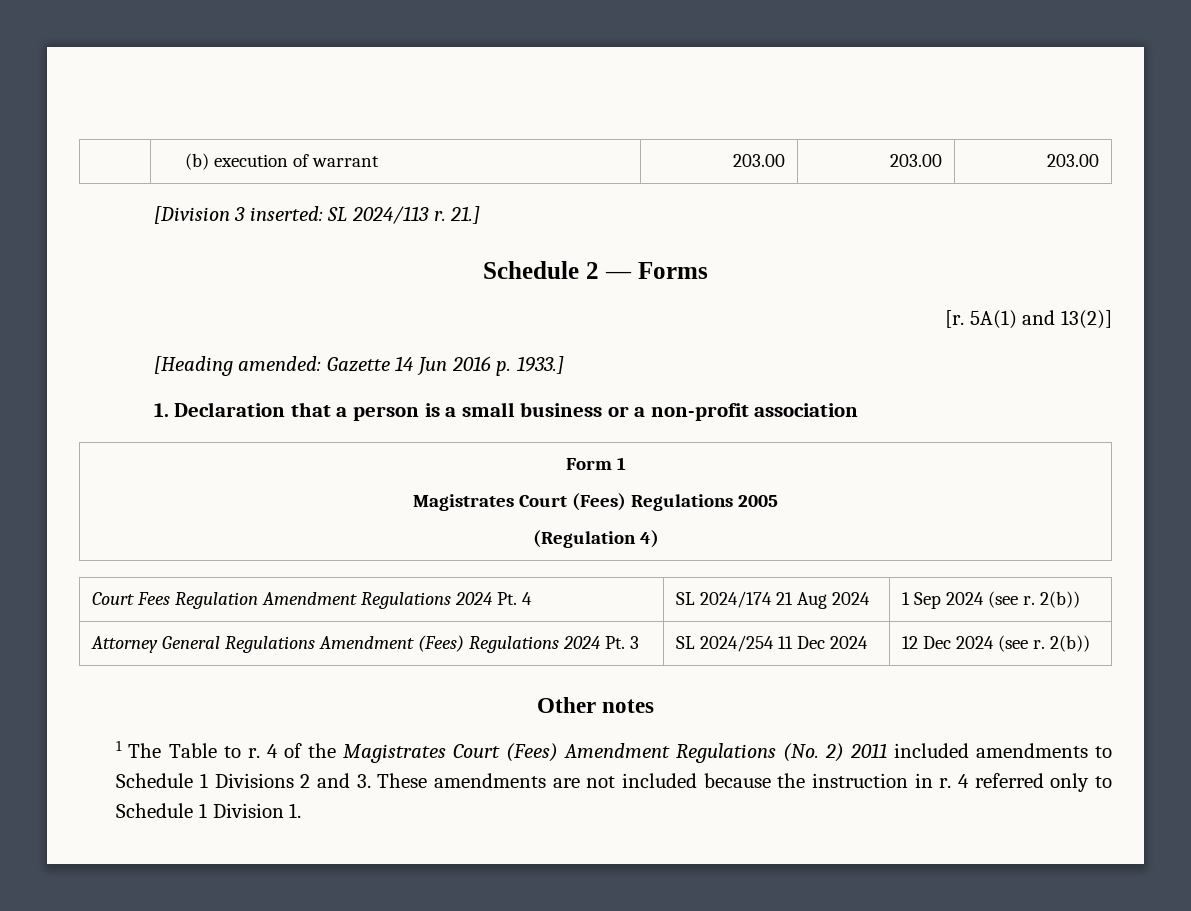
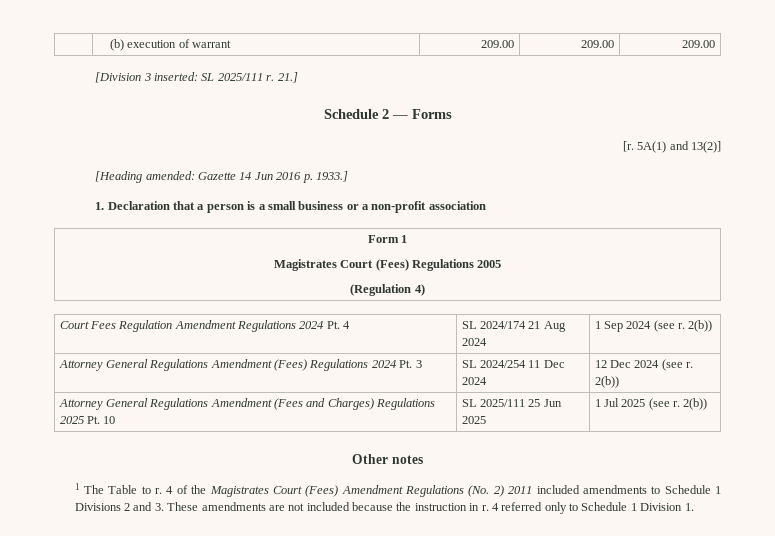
- | (b) execution of warrant | 203.00 | 203.00 | 203.00
+ | (b) execution of warrant | 209.00 | 209.00 | 209.00
- [Division 3 inserted: SL 2024/113 r.
+ [Division 3 inserted: SL 2025/111 r.
+ Attorney General Regulations Amendment (Fees and Charges) Regulations 2025 Pt. 10 | SL 2025/111 25 Jun 2025 | 1 Jul 2025 (see r. 2(b))

